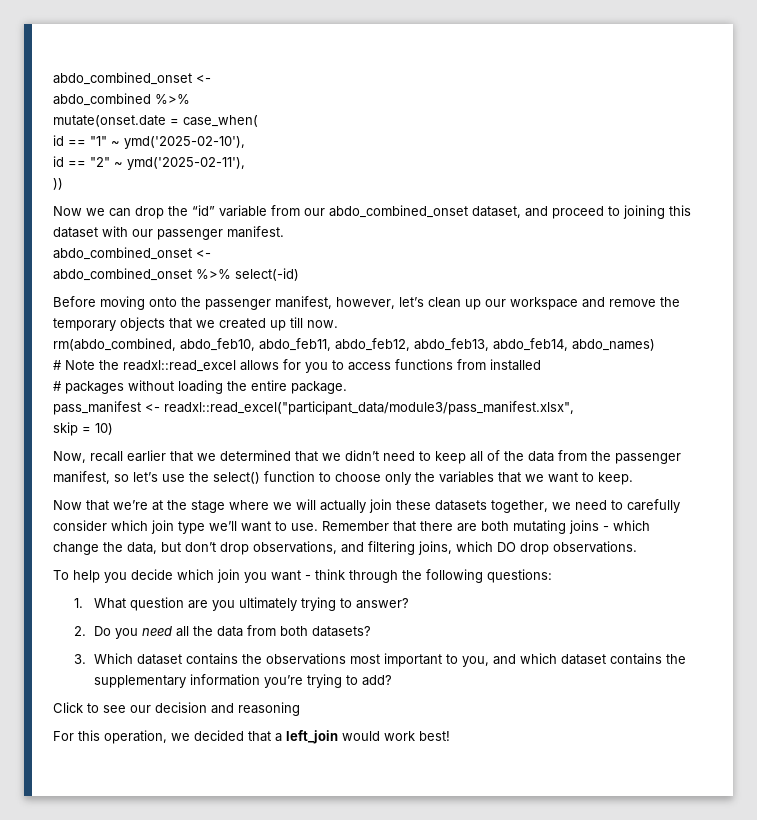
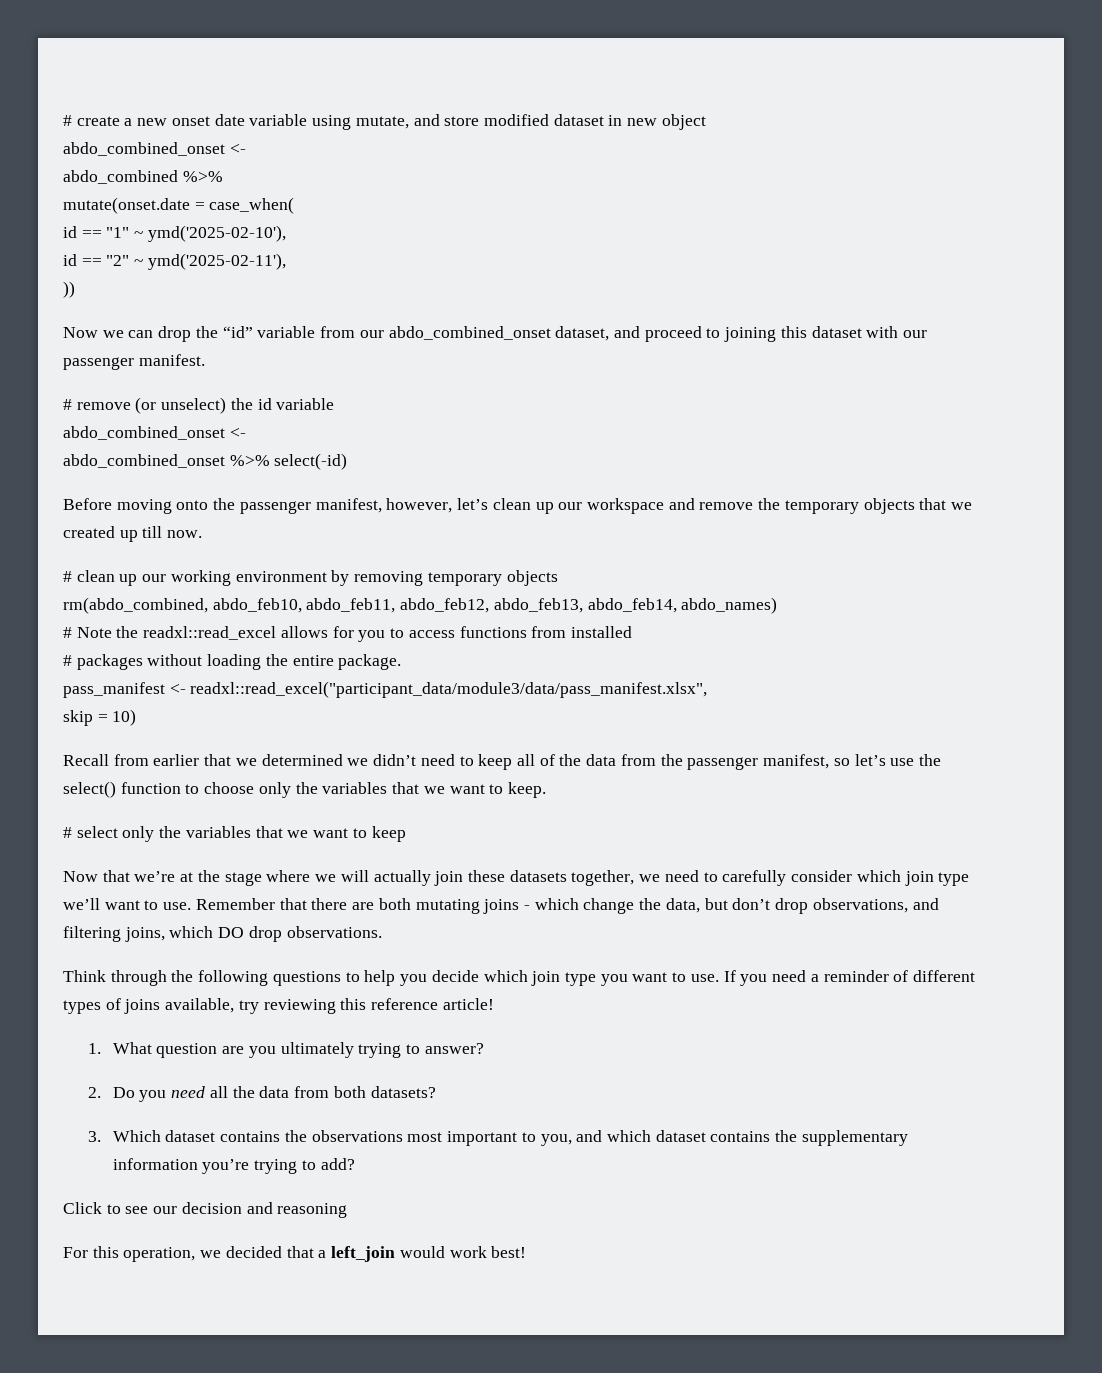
+ # create a new onset date variable using mutate, and store modified dataset in new object
+ # remove (or unselect) the id variable
+ # clean up our working environment by removing temporary objects
- pass_manifest <- readxl::read_excel("participant_data/module3/pass_manifest.xlsx",
+ pass_manifest <- readxl::read_excel("participant_data/module3/data/pass_manifest.xlsx",
- Now, recall earlier that we determined that we didn’t need to keep all of the data from the passenger manifest, so let’s use the select() function to choose only the variables that we want to keep.
+ Recall from earlier that we determined we didn’t need to keep all of the data from the passenger manifest, so let’s use the select() function to choose only the variables that we want to keep.
+ # select only the variables that we want to keep
- To help you decide which join you want - think through the following questions:
+ Think through the following questions to help you decide which join type you want to use. If you need a reminder of different types of joins available, try reviewing this reference article!

